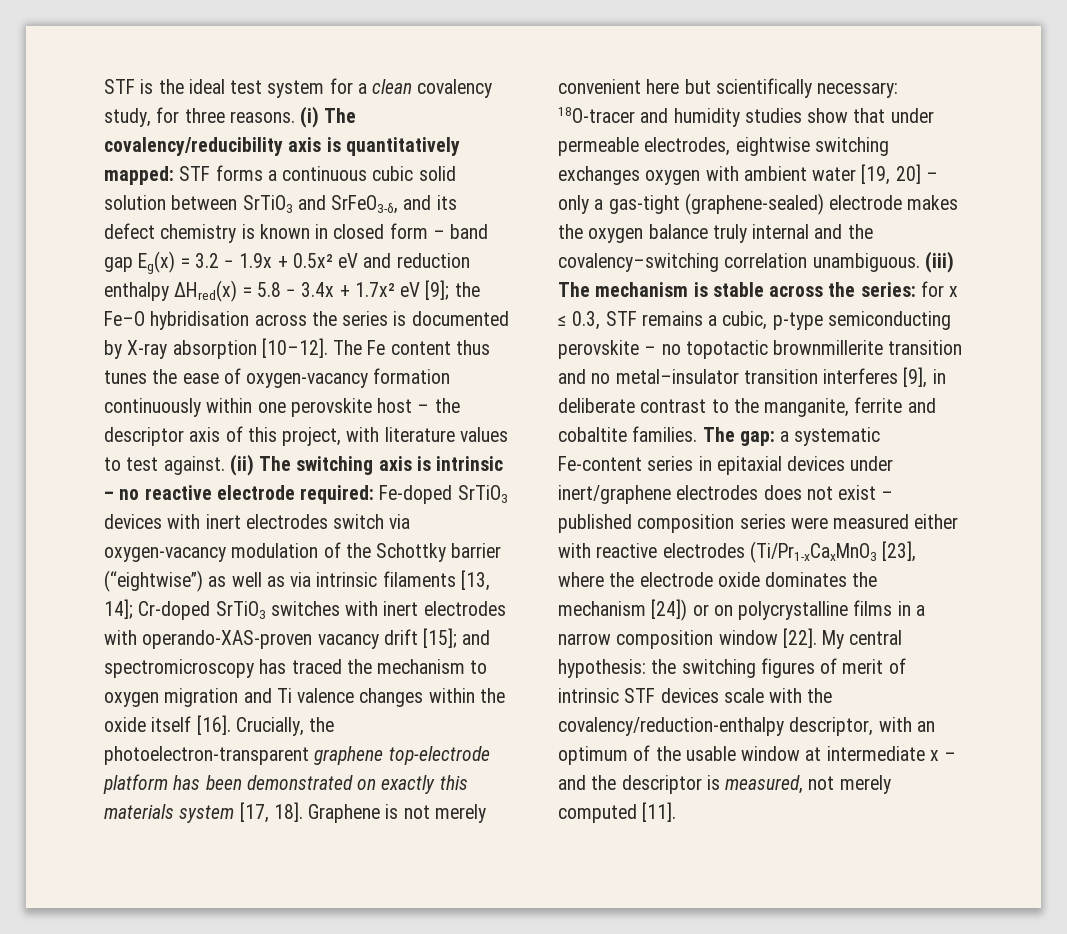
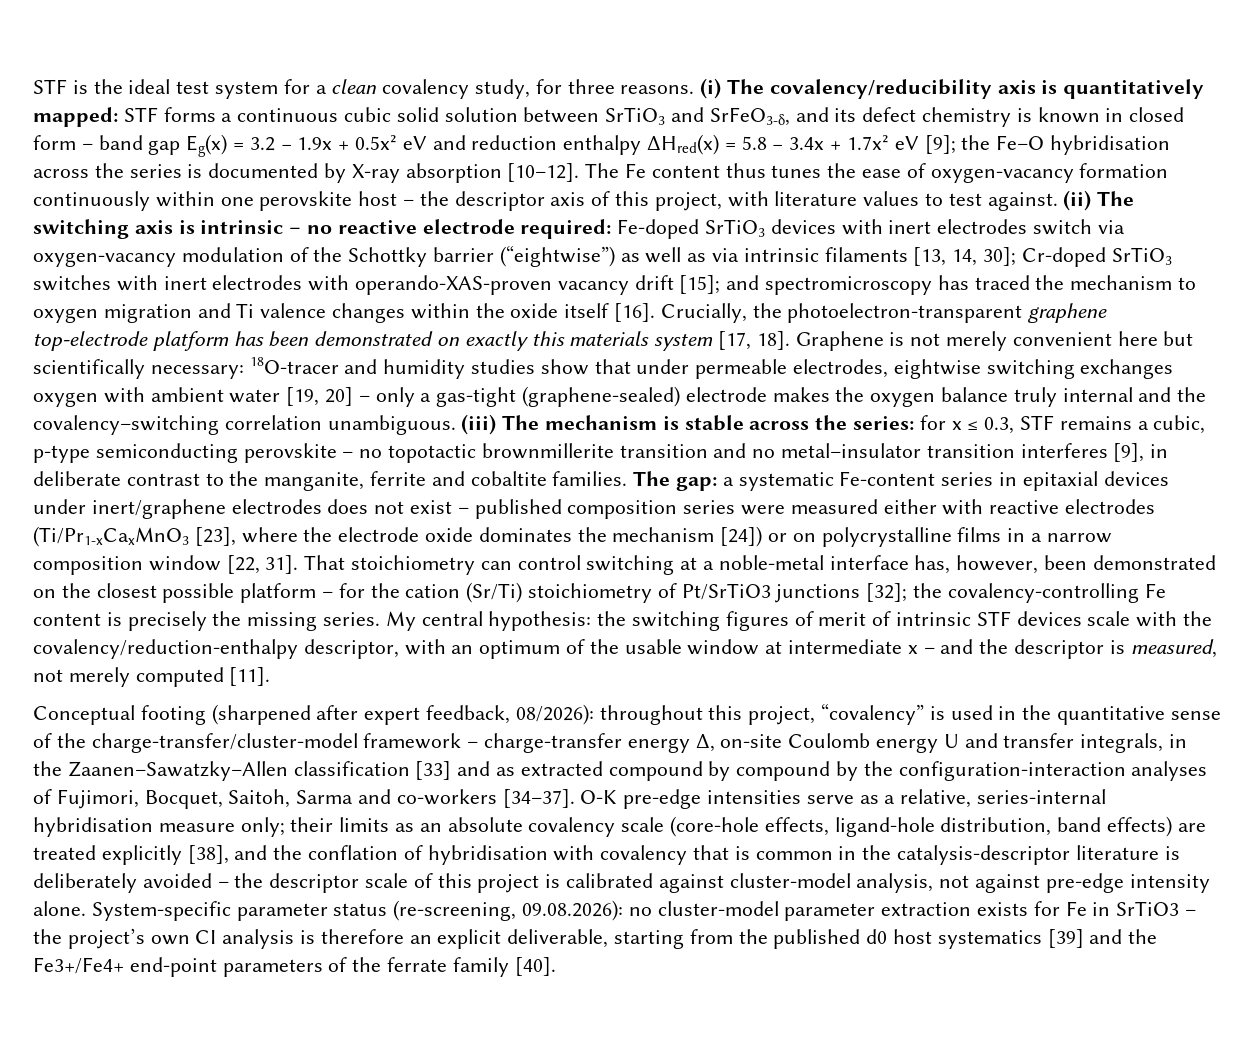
- Fe-doped SrTiO3 devices with inert electrodes switch via oxygen-vacancy modulation of the Schottky barrier (“eightwise”) as well as via intrinsic filaments [13, 14];
+ Fe-doped SrTiO3 devices with inert electrodes switch via oxygen-vacancy modulation of the Schottky barrier (“eightwise”) as well as via intrinsic filaments [13, 14, 30];
- The gap: a systematic Fe-content series in epitaxial devices under inert/graphene electrodes does not exist – published composition series were measured either with reactive electrodes (Ti/Pr1-xCaxMnO3 [23], where the electrode oxide dominates the mechanism [24]) or on polycrystalline films in a narrow composition window [22].
+ The gap: a systematic Fe-content series in epitaxial devices under inert/graphene electrodes does not exist – published composition series were measured either with reactive electrodes (Ti/Pr1-xCaxMnO3 [23], where the electrode oxide dominates the mechanism [24]) or on polycrystalline films in a narrow composition window [22, 31]. That stoichiometry can control switching at a noble-metal interface has, however, been demonstrated on the closest possible platform – for the cation (Sr/Ti) stoichiometry of Pt/SrTiO3 junctions [32]; the covalency-controlling Fe content is precisely the missing series.
+ Conceptual footing (sharpened after expert feedback, 08/2026): throughout this project, “covalency” is used in the quantitative sense of the charge-transfer/cluster-model framework – charge-transfer energy Δ, on-site Coulomb energy U and transfer integrals, in the Zaanen–Sawatzky–Allen classification [33] and as extracted compound by compound by the configuration-interaction analyses of Fujimori, Bocquet, Saitoh, Sarma and co-workers [34–37]. O-K pre-edge intensities serve as a relative, series-internal hybridisation measure only; their limits as an absolute covalency scale (core-hole effects, ligand-hole distribution, band effects) are treated explicitly [38], and the conflation of hybridisation with covalency that is common in the catalysis-descriptor literature is deliberately avoided – the descriptor scale of this project is calibrated against cluster-model analysis, not against pre-edge intensity alone. System-specific parameter status (re-screening, 09.08.2026): no cluster-model parameter extraction exists for Fe in SrTiO3 – the project’s own CI analysis is therefore an explicit deliverable, starting from the published d0 host systematics [39] and the Fe3+/Fe4+ end-point parameters of the ferrate family [40].

